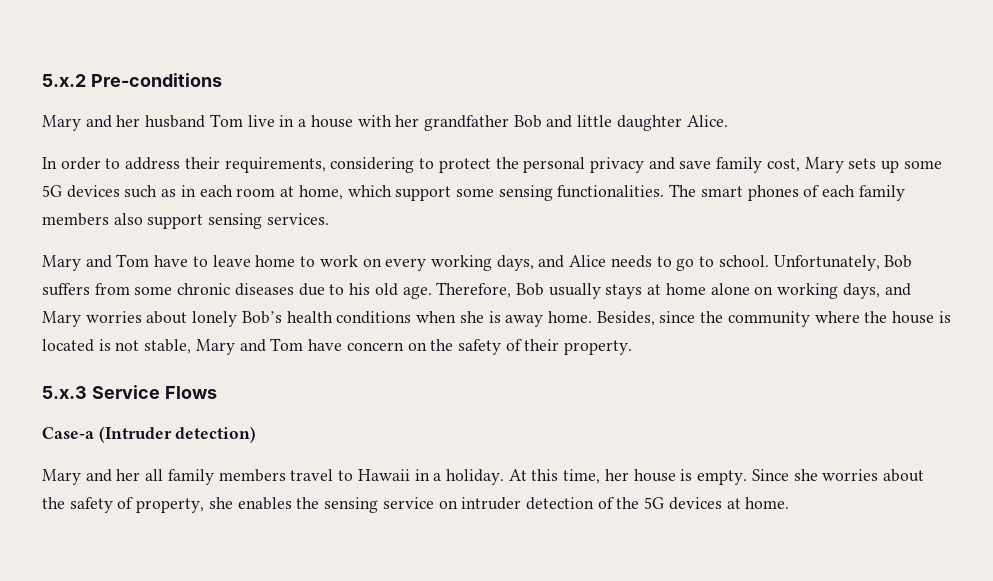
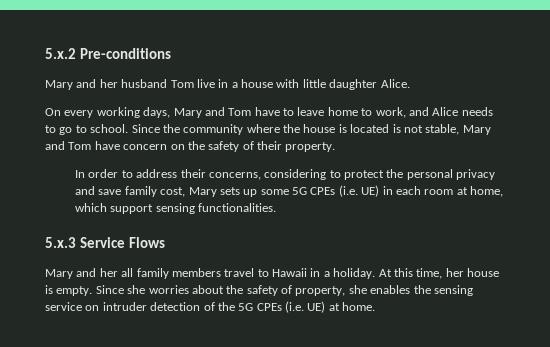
- Mary and her husband Tom live in a house with her grandfather Bob and little daughter Alice.
+ Mary and her husband Tom live in a house with little daughter Alice.
- In order to address their requirements, considering to protect the personal privacy and save family cost, Mary sets up some 5G devices such as in each room at home, which support some sensing functionalities. The smart phones of each family members also support sensing services.
- Mary and Tom have to leave home to work on every working days, and Alice needs to go to school.
+ On every working days, Mary and Tom have to leave home to work, and Alice needs to go to school.
- Unfortunately, Bob suffers from some chronic diseases due to his old age. Therefore, Bob usually stays at home alone on working days, and Mary worries about lonely Bob’s health conditions when she is away home. Besides, since the community where the house is located is not stable, Mary and Tom have concern on the safety of their property.
+ Since the community where the house is located is not stable, Mary and Tom have concern on the safety of their property.
+ In order to address their concerns, considering to protect the personal privacy and save family cost, Mary sets up some 5G CPEs (i.e. UE) in each room at home, which support sensing functionalities.
- Case-a (Intruder detection)
- Since she worries about the safety of property, she enables the sensing service on intruder detection of the 5G devices at home.
+ Since she worries about the safety of property, she enables the sensing service on intruder detection of the 5G CPEs (i.e. UE) at home.

